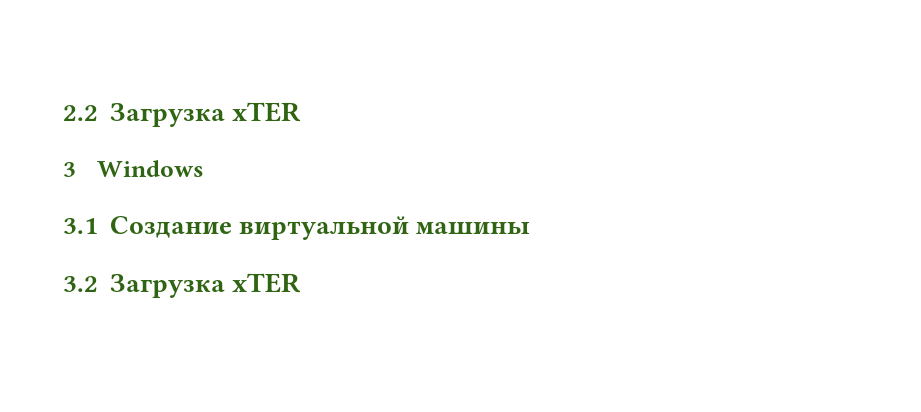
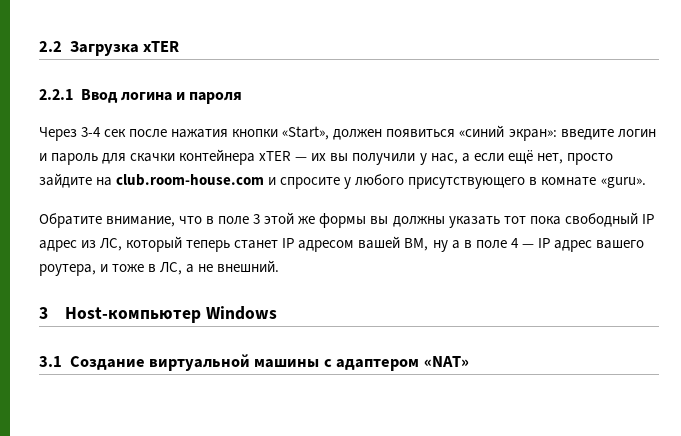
- 3 Windows
+ 2.2.1 Ввод логина и пароля
+ Через 3-4 сек после нажатия кнопки «Start», должен появиться «синий экран»: введите логин и пароль для скачки контейнера xTER — их вы получили у нас, а если ещё нет, просто зайдите на club.room-house.com и спросите у любого присутствующего в комнате «guru».
+ Обратите внимание, что в поле 3 этой же формы вы должны указать тот пока свободный IP адрес из ЛС, который теперь станет IP адресом вашей ВМ, ну а в поле 4 — IP адрес вашего роутера, и тоже в ЛС, а не внешний.
+ 3 Host-компьютер Windows
- 3.1 Создание виртуальной машины
- 3.2 Загрузка xTER
+ 3.1 Создание виртуальной машины с адаптером «NAT»

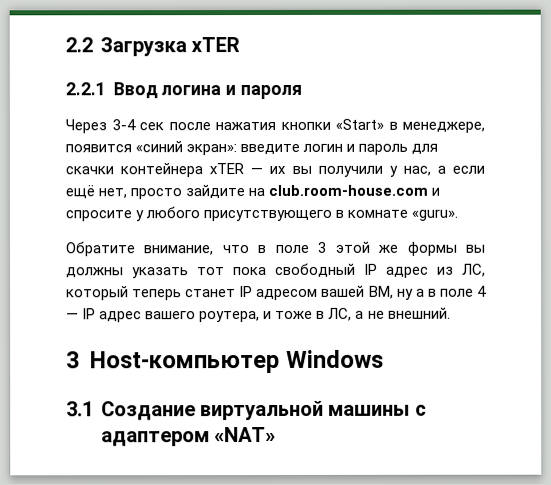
- Через 3-4 сек после нажатия кнопки «Start», должен появиться «синий экран»: введите логин и пароль для скачки контейнера xTER — их вы получили у нас, а если ещё нет, просто зайдите на club.room-house.com и спросите у любого присутствующего в комнате «guru».
+ Через 3-4 сек после нажатия кнопки «Start» в менеджере, появится «синий экран»: введите логин и пароль для скачки контейнера xTER — их вы получили у нас, а если ещё нет, просто зайдите на club.room-house.com и спросите у любого присутствующего в комнате «guru».

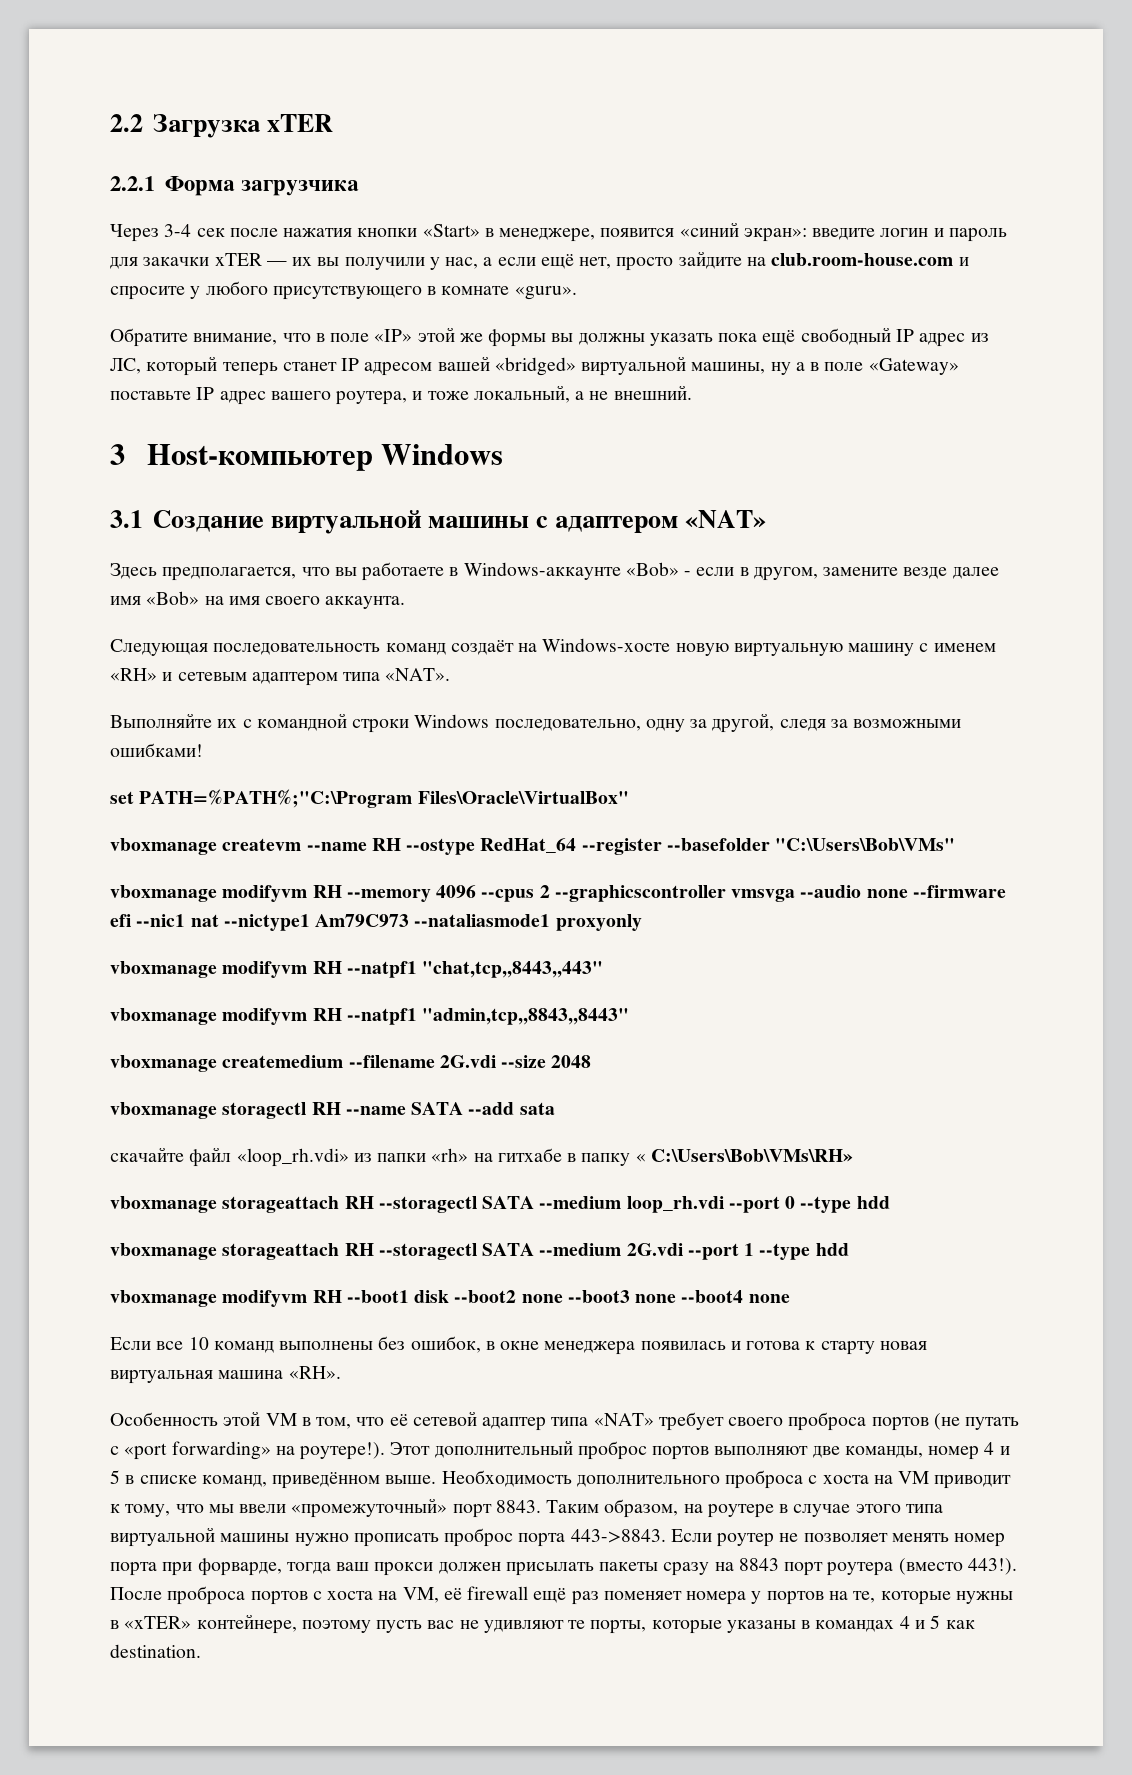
- 2.2.1 Ввод логина и пароля
+ 2.2.1 Форма загрузчика
- Через 3-4 сек после нажатия кнопки «Start» в менеджере, появится «синий экран»: введите логин и пароль для скачки контейнера xTER — их вы получили у нас, а если ещё нет, просто зайдите на club.room-house.com и спросите у любого присутствующего в комнате «guru».
+ Через 3-4 сек после нажатия кнопки «Start» в менеджере, появится «синий экран»: введите логин и пароль для закачки xTER — их вы получили у нас, а если ещё нет, просто зайдите на club.room-house.com и спросите у любого присутствующего в комнате «guru».
- Обратите внимание, что в поле 3 этой же формы вы должны указать тот пока свободный IP адрес из ЛС, который теперь станет IP адресом вашей ВМ, ну а в поле 4 — IP адрес вашего роутера, и тоже в ЛС, а не внешний.
+ Обратите внимание, что в поле «IP» этой же формы вы должны указать пока ещё свободный IP адрес из ЛС, который теперь станет IP адресом вашей «bridged» виртуальной машины, ну а в поле «Gateway» поставьте IP адрес вашего роутера, и тоже локальный, а не внешний.
+ Здесь предполагается, что вы работаете в Windows-аккаунте «Bob» - если в другом, замените везде далее имя «Bob» на имя своего аккаунта.
+ Следующая последовательность команд создаёт на Windows-хосте новую виртуальную машину с именем «RH» и сетевым адаптером типа «NAT».
+ Выполняйте их с командной строки Windows последовательно, одну за другой, следя за возможными ошибками!
+ set PATH=%PATH%;"C:\Program Files\Oracle\VirtualBox"
+ vboxmanage createvm --name RH --ostype RedHat_64 --register --basefolder "C:\Users\Bob\VMs"
+ vboxmanage modifyvm RH --memory 4096 --cpus 2 --graphicscontroller vmsvga --audio none --firmware efi --nic1 nat --nictype1 Am79C973 --nataliasmode1 proxyonly
+ vboxmanage modifyvm RH --natpf1 "chat,tcp,,8443,,443"
+ vboxmanage modifyvm RH --natpf1 "admin,tcp,,8843,,8443"
+ vboxmanage createmedium --filename 2G.vdi --size 2048
+ vboxmanage storagectl RH --name SATA --add sata
+ скачайте файл «loop_rh.vdi» из папки «rh» на гитхабе в папку « C:\Users\Bob\VMs\RH»
+ vboxmanage storageattach RH --storagectl SATA --medium loop_rh.vdi --port 0 --type hdd
+ vboxmanage storageattach RH --storagectl SATA --medium 2G.vdi --port 1 --type hdd
+ vboxmanage modifyvm RH --boot1 disk --boot2 none --boot3 none --boot4 none
+ Если все 10 команд выполнены без ошибок, в окне менеджера появилась и готова к старту новая виртуальная машина «RH».
+ Особенность этой VM в том, что её сетевой адаптер типа «NAT» требует своего проброса портов (не путать с «port forwarding» на роутере!). Этот дополнительный проброс портов выполняют две команды, номер 4 и 5 в списке команд, приведённом выше. Необходимость дополнительного проброса с хоста на VM приводит к тому, что мы ввели «промежуточный» порт 8843. Таким образом, на роутере в случае этого типа виртуальной машины нужно прописать проброс порта 443->8843. Если роутер не позволяет менять номер порта при форварде, тогда ваш прокси должен присылать пакеты сразу на 8843 порт роутера (вместо 443!). После проброса портов с хоста на VM, её firewall ещё раз поменяет номера у портов на те, которые нужны в «xTER» контейнере, поэтому пусть вас не удивляют те порты, которые указаны в командах 4 и 5 как destination.

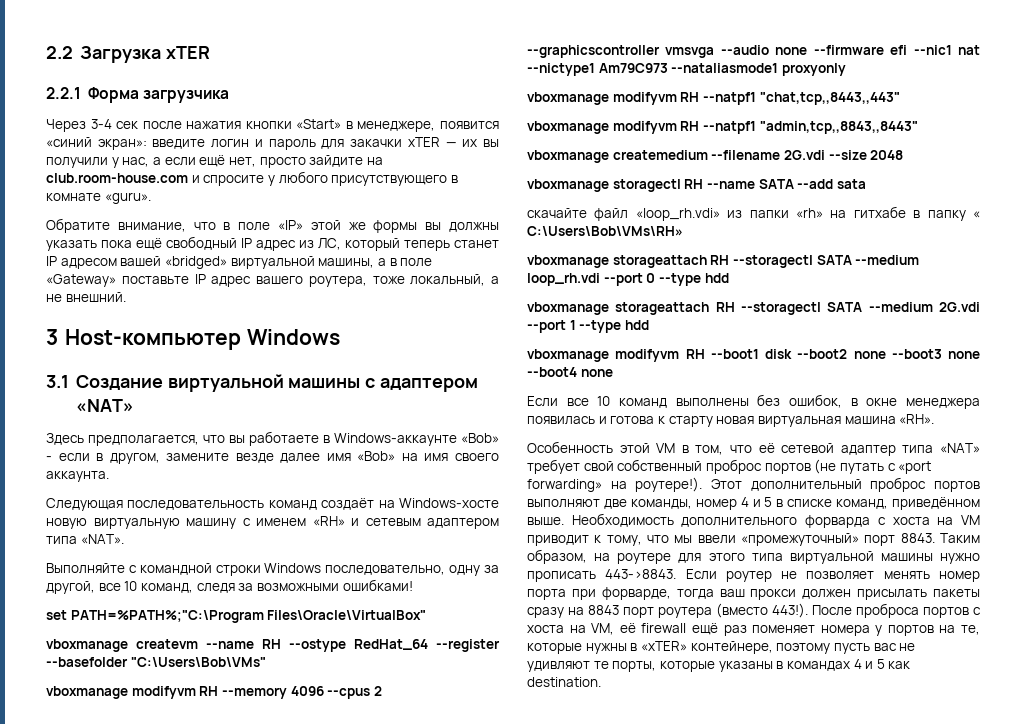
- Обратите внимание, что в поле «IP» этой же формы вы должны указать пока ещё свободный IP адрес из ЛС, который теперь станет IP адресом вашей «bridged» виртуальной машины, ну а в поле «Gateway» поставьте IP адрес вашего роутера, и тоже локальный, а не внешний.
+ Обратите внимание, что в поле «IP» этой же формы вы должны указать пока ещё свободный IP адрес из ЛС, который теперь станет IP адресом вашей «bridged» виртуальной машины, а в поле «Gateway» поставьте IP адрес вашего роутера, тоже локальный, а не внешний.
- Выполняйте их с командной строки Windows последовательно, одну за другой, следя за возможными ошибками!
+ Выполняйте с командной строки Windows последовательно, одну за другой, все 10 команд, следя за возможными ошибками!
- Особенность этой VM в том, что её сетевой адаптер типа «NAT» требует своего проброса портов (не путать с «port forwarding» на роутере!).
+ Особенность этой VM в том, что её сетевой адаптер типа «NAT» требует свой собственный проброс портов (не путать с «port forwarding» на роутере!).
- Необходимость дополнительного проброса с хоста на VM приводит к тому, что мы ввели «промежуточный» порт 8843.
+ Необходимость дополнительного форварда с хоста на VM приводит к тому, что мы ввели «промежуточный» порт 8843.
- Таким образом, на роутере в случае этого типа виртуальной машины нужно прописать проброс порта 443->8843.
+ Таким образом, на роутере для этого типа виртуальной машины нужно прописать 443->8843.

